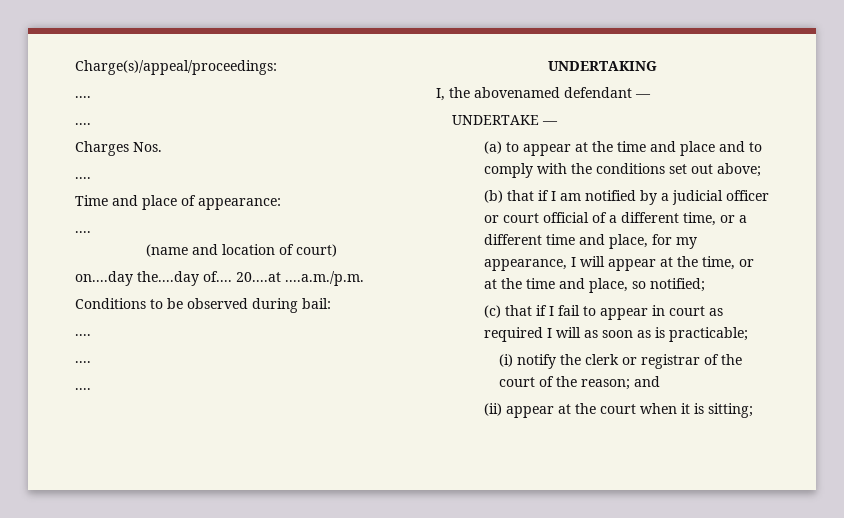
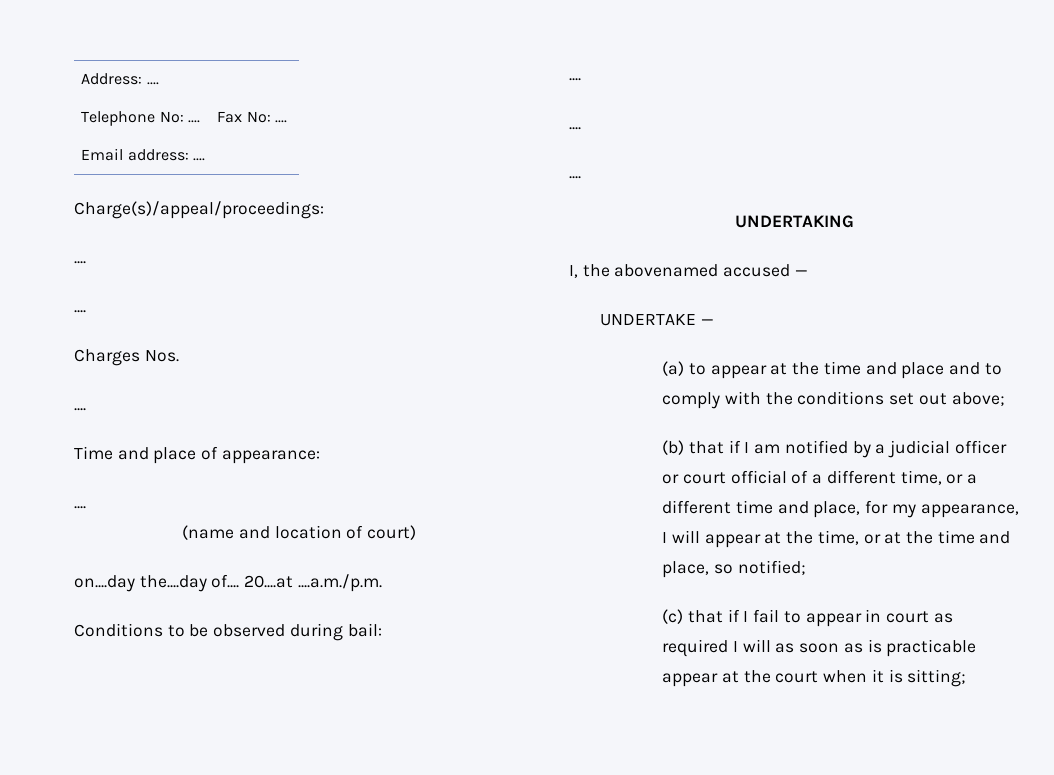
+ Address: ....
+ Telephone No: .... | Fax No: ....
+ Email address: ....
- I, the abovenamed defendant —
+ I, the abovenamed accused —
- (c) that if I fail to appear in court as required I will as soon as is practicable;
- (i) notify the clerk or registrar of the court of the reason; and
- (ii) appear at the court when it is sitting;
+ (c) that if I fail to appear in court as required I will as soon as is practicable appear at the court when it is sitting;

